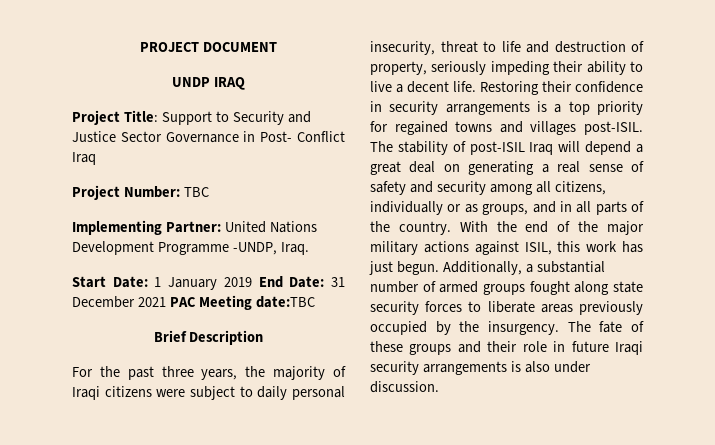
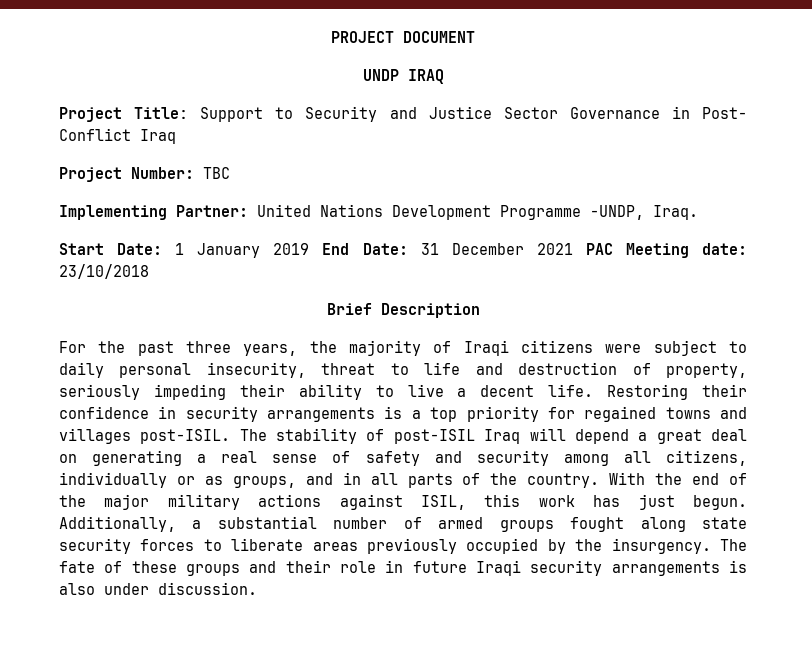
- Start Date: 1 January 2019 End Date: 31 December 2021 PAC Meeting date:TBC
+ Start Date: 1 January 2019 End Date: 31 December 2021 PAC Meeting date: 23/10/2018

